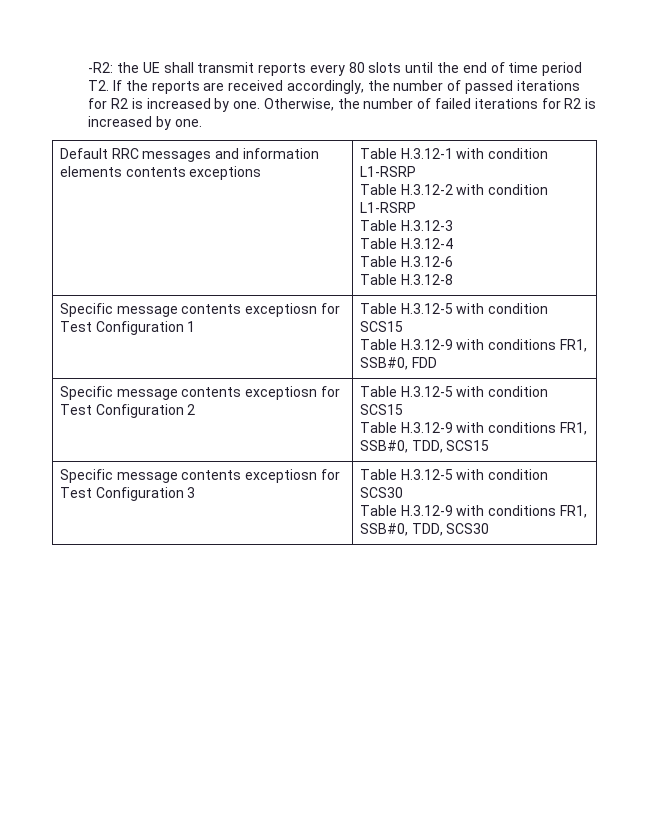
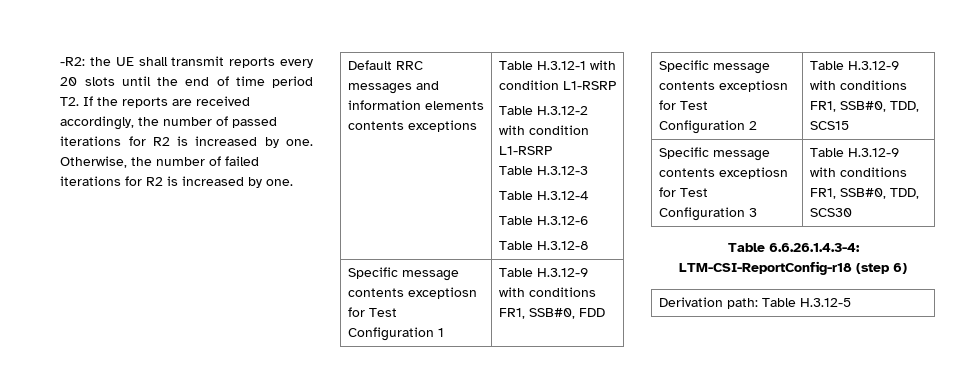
- -R2: the UE shall transmit reports every 80 slots until the end of time period T2. If the reports are received accordingly, the number of passed iterations for R2 is increased by one.
+ -R2: the UE shall transmit reports every 20 slots until the end of time period T2. If the reports are received accordingly, the number of passed iterations for R2 is increased by one.
- Specific message contents exceptiosn for Test Configuration 1 | Table H.3.12-5 with condition SCS15
- Table H.3.12-9 with conditions FR1, SSB#0, FDD
+ Specific message contents exceptiosn for Test Configuration 1 | Table H.3.12-9 with conditions FR1, SSB#0, FDD
- Specific message contents exceptiosn for Test Configuration 2 | Table H.3.12-5 with condition SCS15
- Table H.3.12-9 with conditions FR1, SSB#0, TDD, SCS15
+ Specific message contents exceptiosn for Test Configuration 2 | Table H.3.12-9 with conditions FR1, SSB#0, TDD, SCS15
- Specific message contents exceptiosn for Test Configuration 3 | Table H.3.12-5 with condition SCS30
- Table H.3.12-9 with conditions FR1, SSB#0, TDD, SCS30
+ Specific message contents exceptiosn for Test Configuration 3 | Table H.3.12-9 with conditions FR1, SSB#0, TDD, SCS30
+ Table 6.6.26.1.4.3-4: LTM-CSI-ReportConfig-r18 (step 6)
+ Derivation path: Table H.3.12-5

